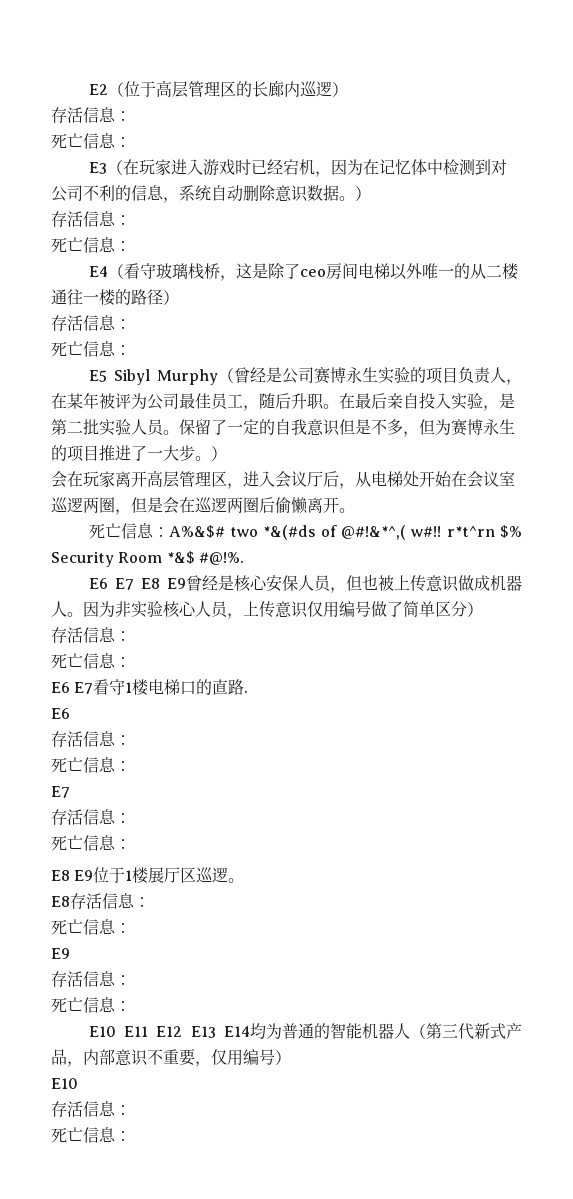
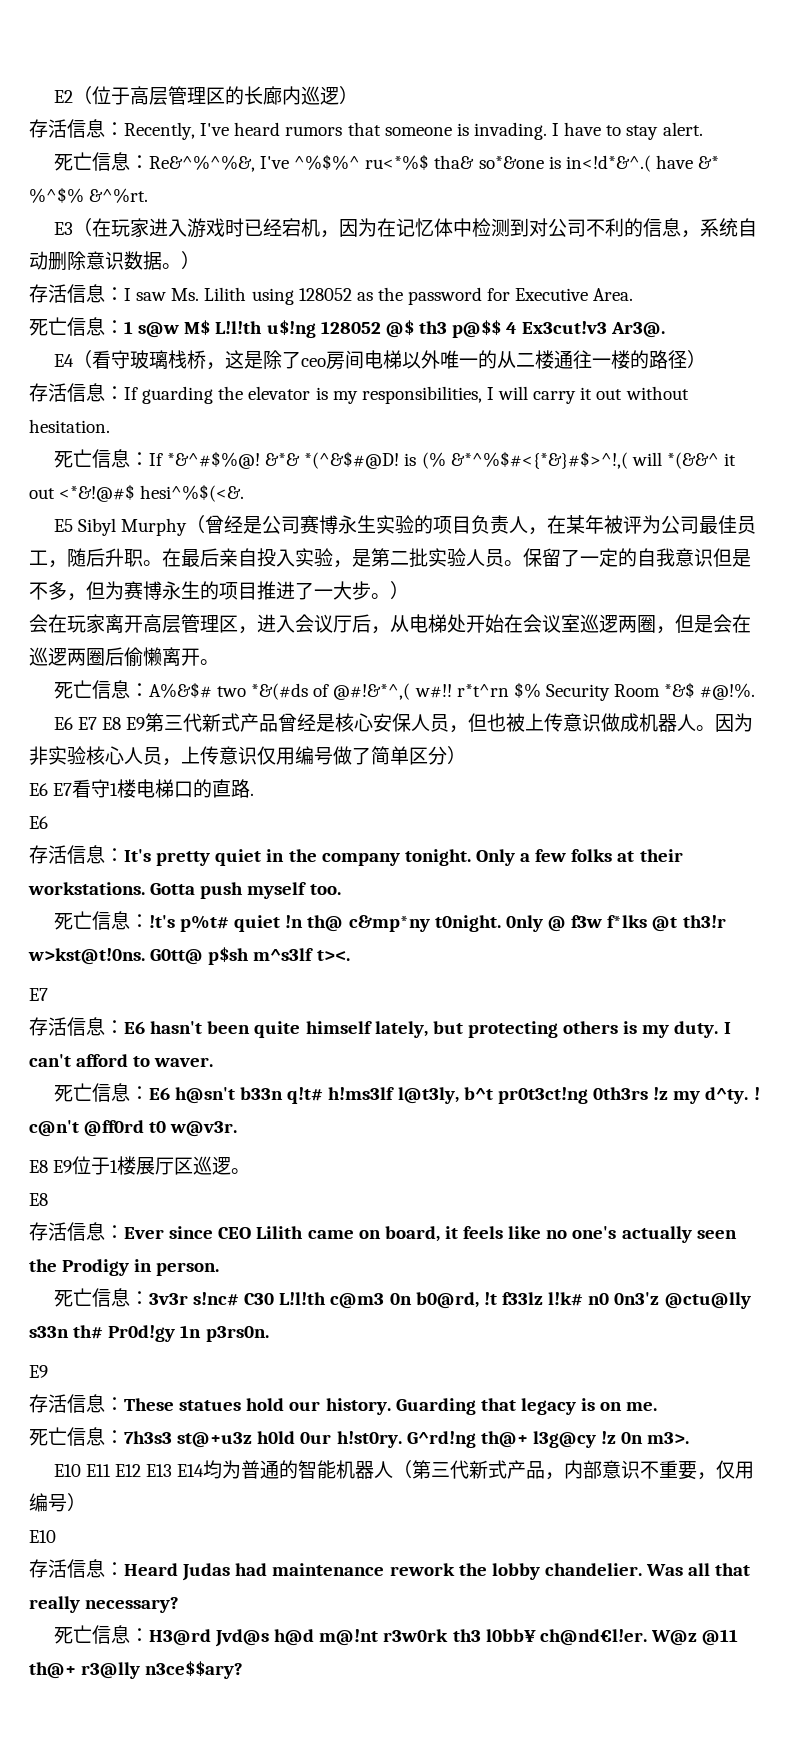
  E2（位于高层管理区的长廊内巡逻）
- 存活信息：
- 死亡信息：
+ 存活信息：Recently, I've heard rumors that someone is invading. I have to stay alert.
+ 死亡信息：Re&^%^%&, I've ^%$%^ ru<*%$ tha& so*&one is in<!d*&^.( have &* %^$% &^%rt.
  E3（在玩家进入游戏时已经宕机，因为在记忆体中检测到对公司不利的信息，系统自动删除意识数据。）
- 存活信息：
- 死亡信息：
+ 存活信息：I saw Ms. Lilith using 128052 as the password for Executive Area.
+ 死亡信息：1 s@w M$ L!l!th u$!ng 128052 @$ th3 p@$$ 4 Ex3cut!v3 Ar3@.
  E4（看守玻璃栈桥，这是除了ceo房间电梯以外唯一的从二楼通往一楼的路径）
- 存活信息：
- 死亡信息：
+ 存活信息：If guarding the elevator is my responsibilities, I will carry it out without hesitation.
+ 死亡信息：If *&^#$%@! &*& *(^&$#@D! is (% &*^%$#<{*&}#$>^!,( will *(&&^ it out <*&!@#$ hesi^%$(<&.
- E6 E7 E8 E9曾经是核心安保人员，但也被上传意识做成机器人。
+ E6 E7 E8 E9第三代新式产品曾经是核心安保人员，但也被上传意识做成机器人。
  因为非实验核心人员，上传意识仅用编号做了简单区分）
- 存活信息：
- 死亡信息：
  E6 E7看守1楼电梯口的直路.
  E6
- 存活信息：
- 死亡信息：
+ 存活信息：It's pretty quiet in the company tonight. Only a few folks at their workstations. Gotta push myself too.
+ 死亡信息：!t's p%t# quiet !n th@ c&mp*ny t0night. 0nly @ f3w f*lks @t th3!r w>kst@t!0ns. G0tt@ p$sh m^s3lf t><.
  E7
- 存活信息：
- 死亡信息：
+ 存活信息：E6 hasn't been quite himself lately, but protecting others is my duty. I can't afford to waver.
+ 死亡信息：E6 h@sn't b33n q!t# h!ms3lf l@t3ly, b^t pr0t3ct!ng 0th3rs !z my d^ty. ! c@n't @ff0rd t0 w@v3r.
  E8 E9位于1楼展厅区巡逻。
- E8存活信息：
- 死亡信息：
+ E8
+ 存活信息：Ever since CEO Lilith came on board, it feels like no one's actually seen the Prodigy in person.
+ 死亡信息：3v3r s!nc# C30 L!l!th c@m3 0n b0@rd, !t f33lz l!k# n0 0n3'z @ctu@lly s33n th# Pr0d!gy 1n p3rs0n.
  E9
- 存活信息：
- 死亡信息：
+ 存活信息：These statues hold our history. Guarding that legacy is on me.
+ 死亡信息：7h3s3 st@+u3z h0ld 0ur h!st0ry. G^rd!ng th@+ l3g@cy !z 0n m3>.
  E10 E11 E12 E13 E14均为普通的智能机器人（第三代新式产品，内部意识不重要，仅用编号）
  E10
- 存活信息：
- 死亡信息：
+ 存活信息：Heard Judas had maintenance rework the lobby chandelier. Was all that really necessary?
+ 死亡信息：H3@rd Jvd@s h@d m@!nt r3w0rk th3 l0bb¥ ch@nd€l!er. W@z @11 th@+ r3@lly n3ce$$ary?

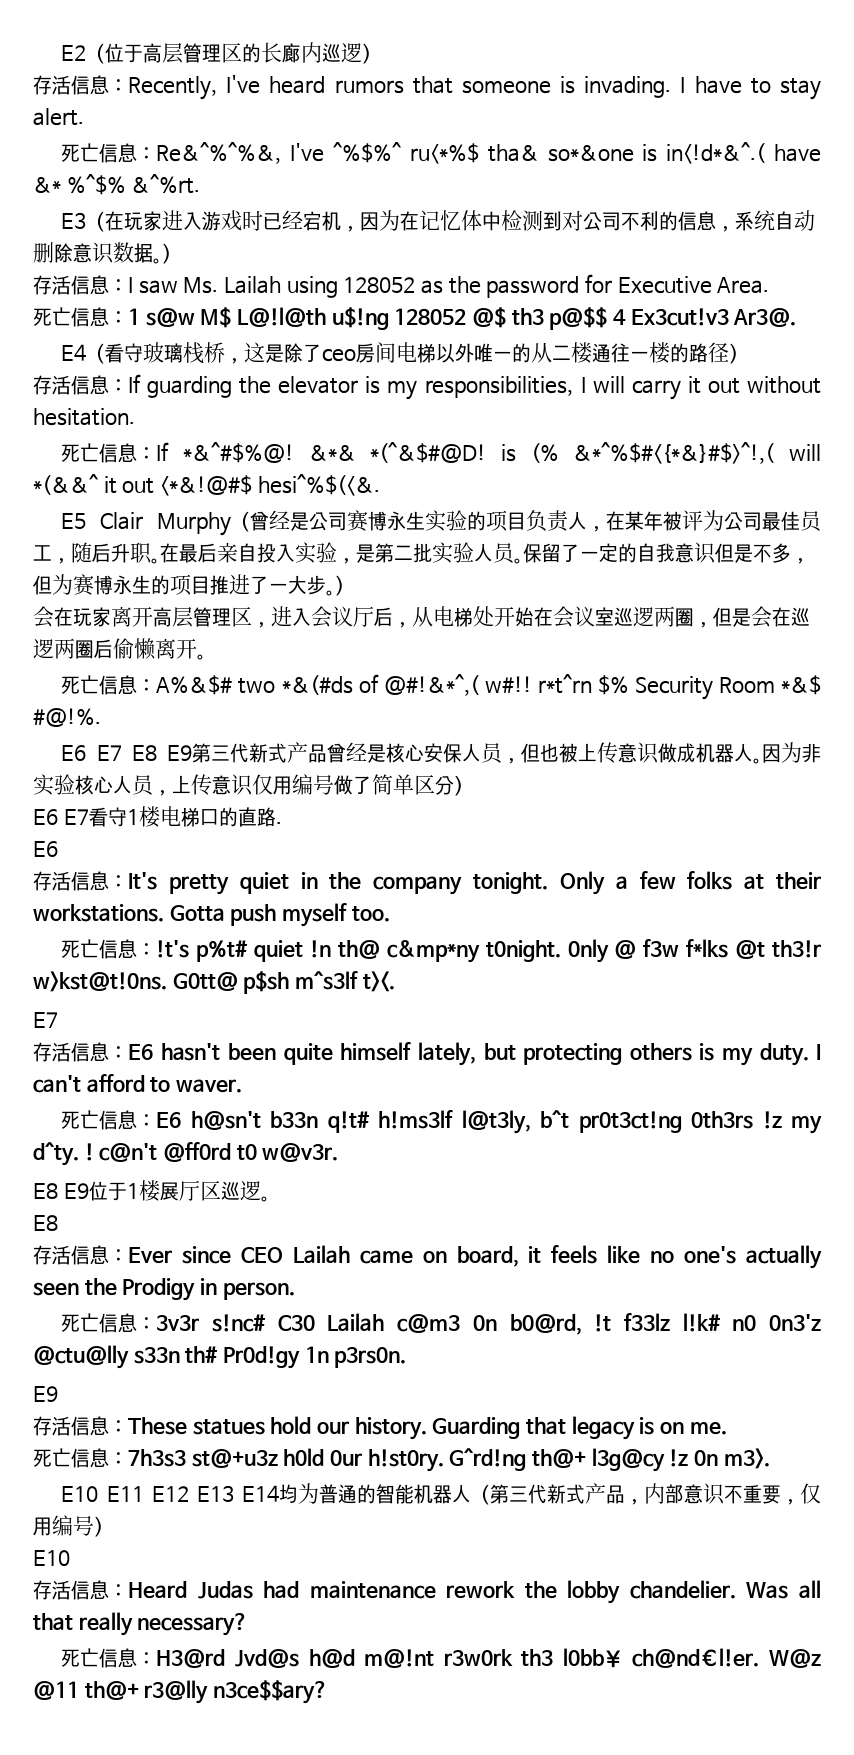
- 存活信息：I saw Ms. Lilith using 128052 as the password for Executive Area.
+ 存活信息：I saw Ms. Lailah using 128052 as the password for Executive Area.
- 死亡信息：1 s@w M$ L!l!th u$!ng 128052 @$ th3 p@$$ 4 Ex3cut!v3 Ar3@.
+ 死亡信息：1 s@w M$ L@!l@th u$!ng 128052 @$ th3 p@$$ 4 Ex3cut!v3 Ar3@.
- E5 Sibyl Murphy（曾经是公司赛博永生实验的项目负责人，在某年被评为公司最佳员工，随后升职。
+ E5 Clair Murphy（曾经是公司赛博永生实验的项目负责人，在某年被评为公司最佳员工，随后升职。
- 存活信息：Ever since CEO Lilith came on board, it feels like no one's actually seen the Prodigy in person.
+ 存活信息：Ever since CEO Lailah came on board, it feels like no one's actually seen the Prodigy in person.
- 死亡信息：3v3r s!nc# C30 L!l!th c@m3 0n b0@rd, !t f33lz l!k# n0 0n3'z @ctu@lly s33n th# Pr0d!gy 1n p3rs0n.
+ 死亡信息：3v3r s!nc# C30 Lailah c@m3 0n b0@rd, !t f33lz l!k# n0 0n3'z @ctu@lly s33n th# Pr0d!gy 1n p3rs0n.

